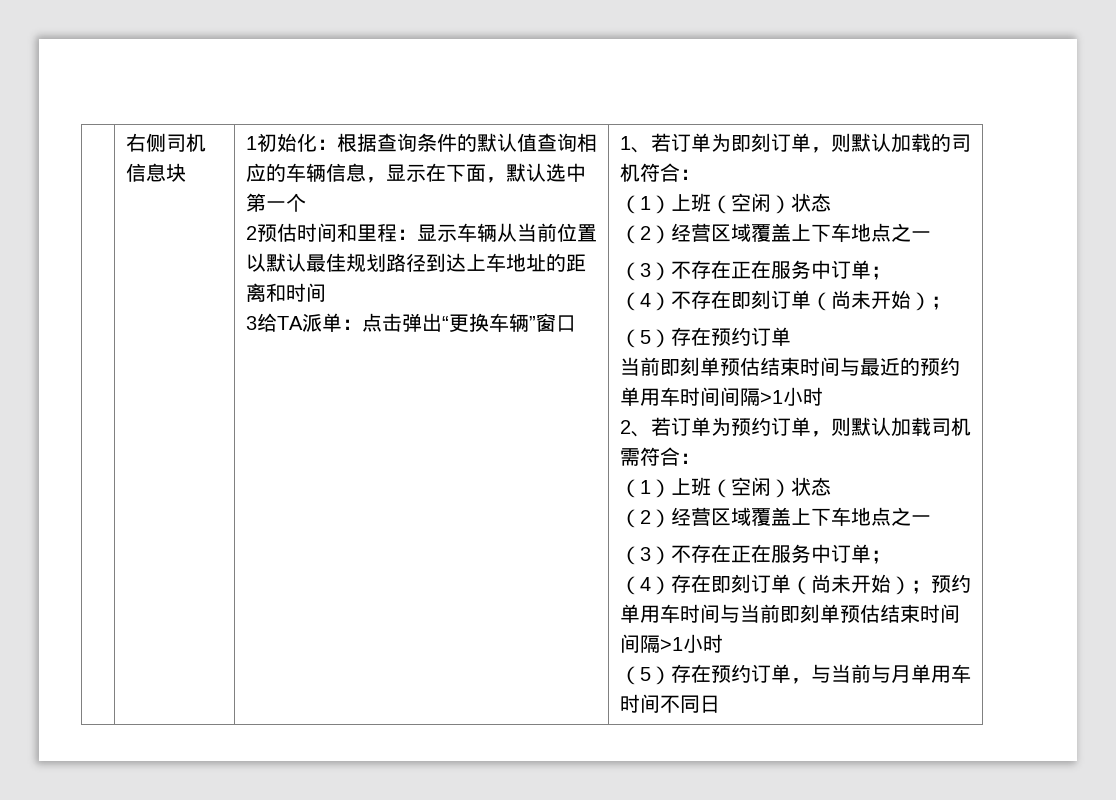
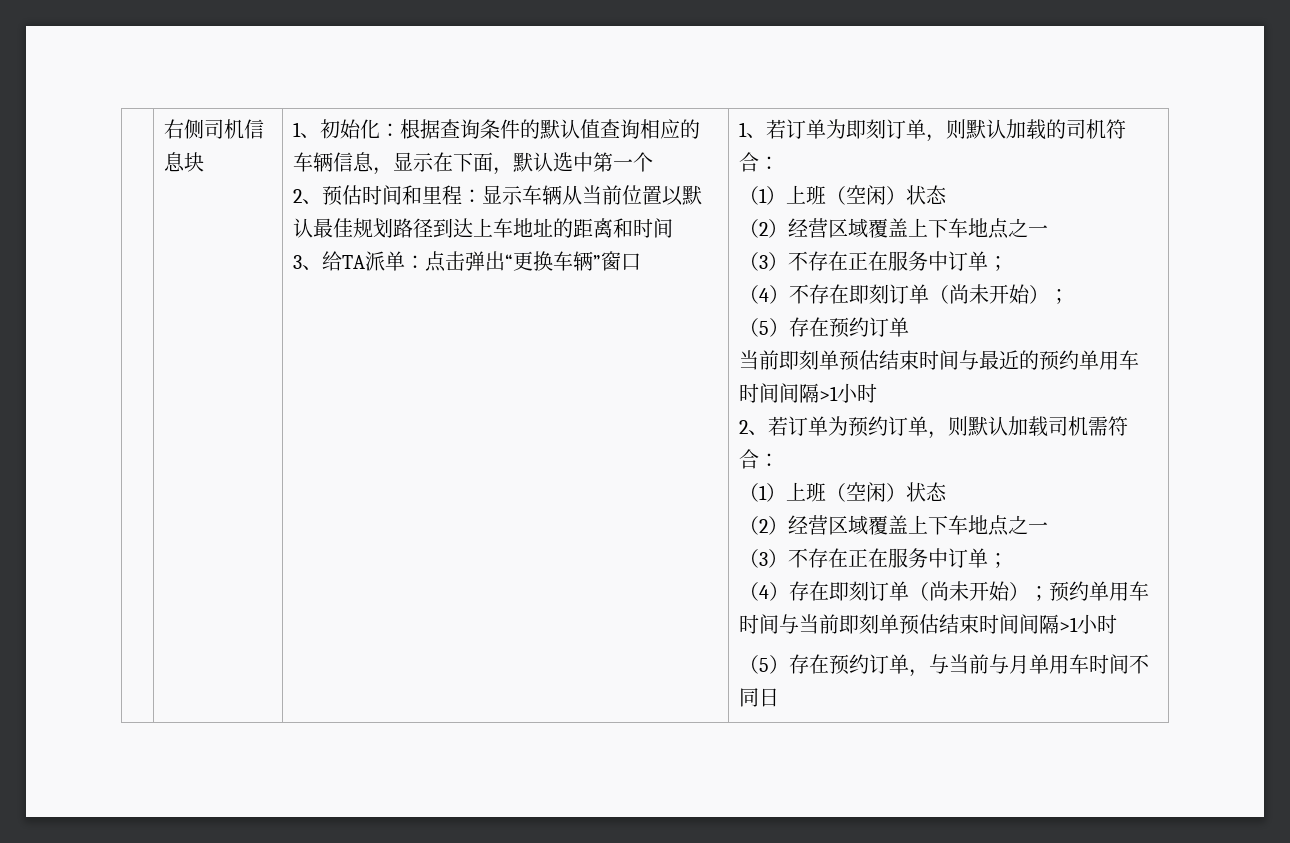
- 1初始化：根据查询条件的默认值查询相应的车辆信息，显示在下面，默认选中第一个
+ 1、初始化：根据查询条件的默认值查询相应的车辆信息，显示在下面，默认选中第一个
- 2预估时间和里程：显示车辆从当前位置以默认最佳规划路径到达上车地址的距离和时间
+ 2、预估时间和里程：显示车辆从当前位置以默认最佳规划路径到达上车地址的距离和时间
- 3给TA派单：点击弹出“更换车辆”窗口
+ 3、给TA派单：点击弹出“更换车辆”窗口

